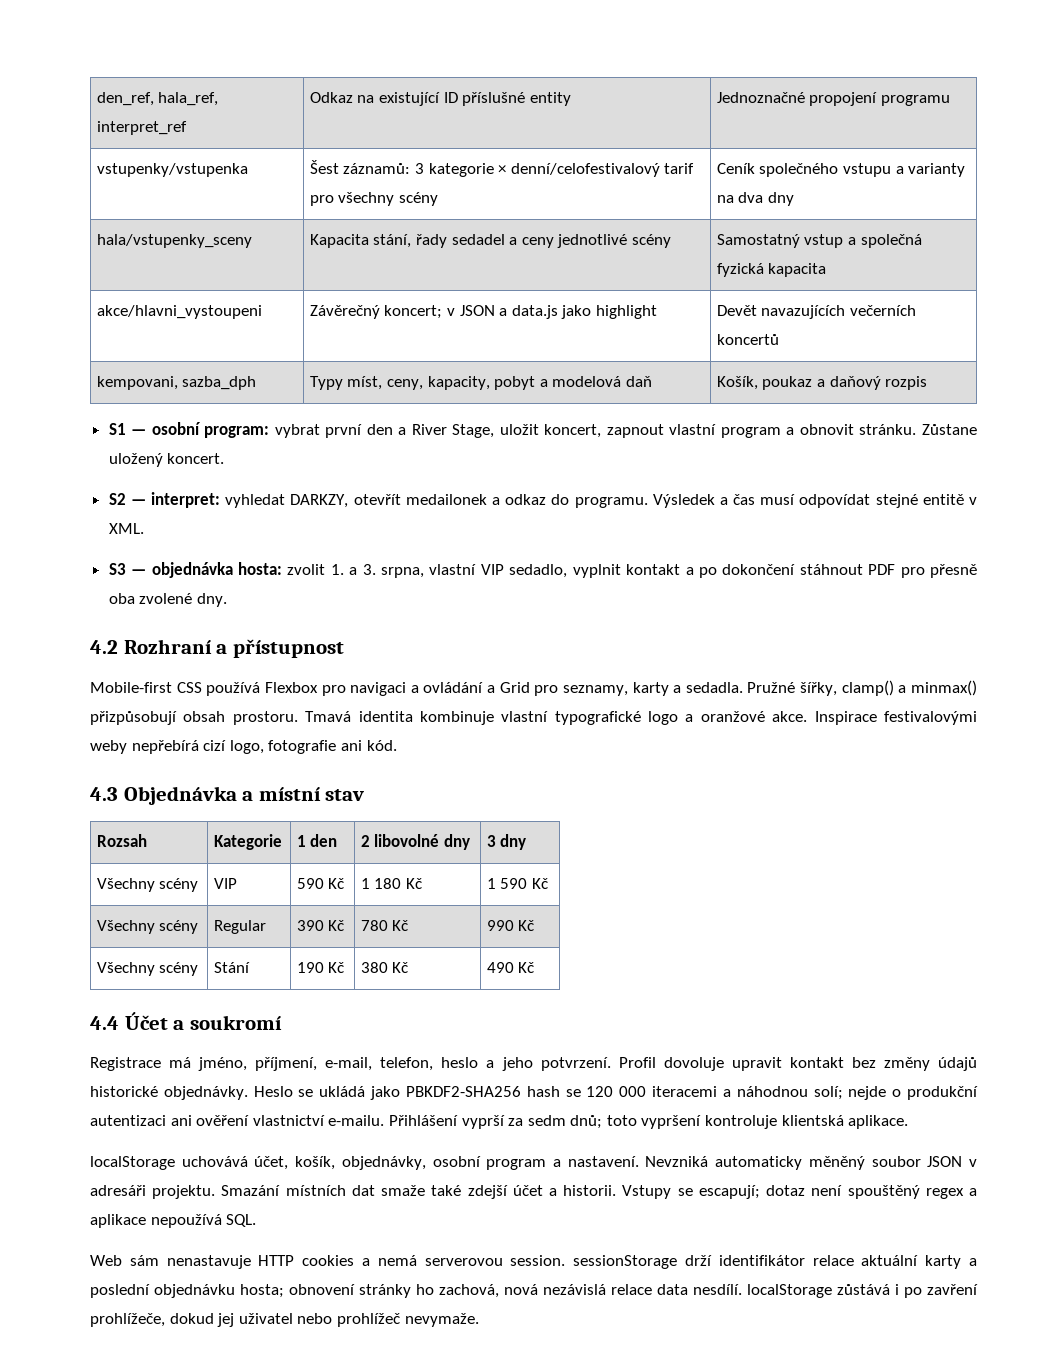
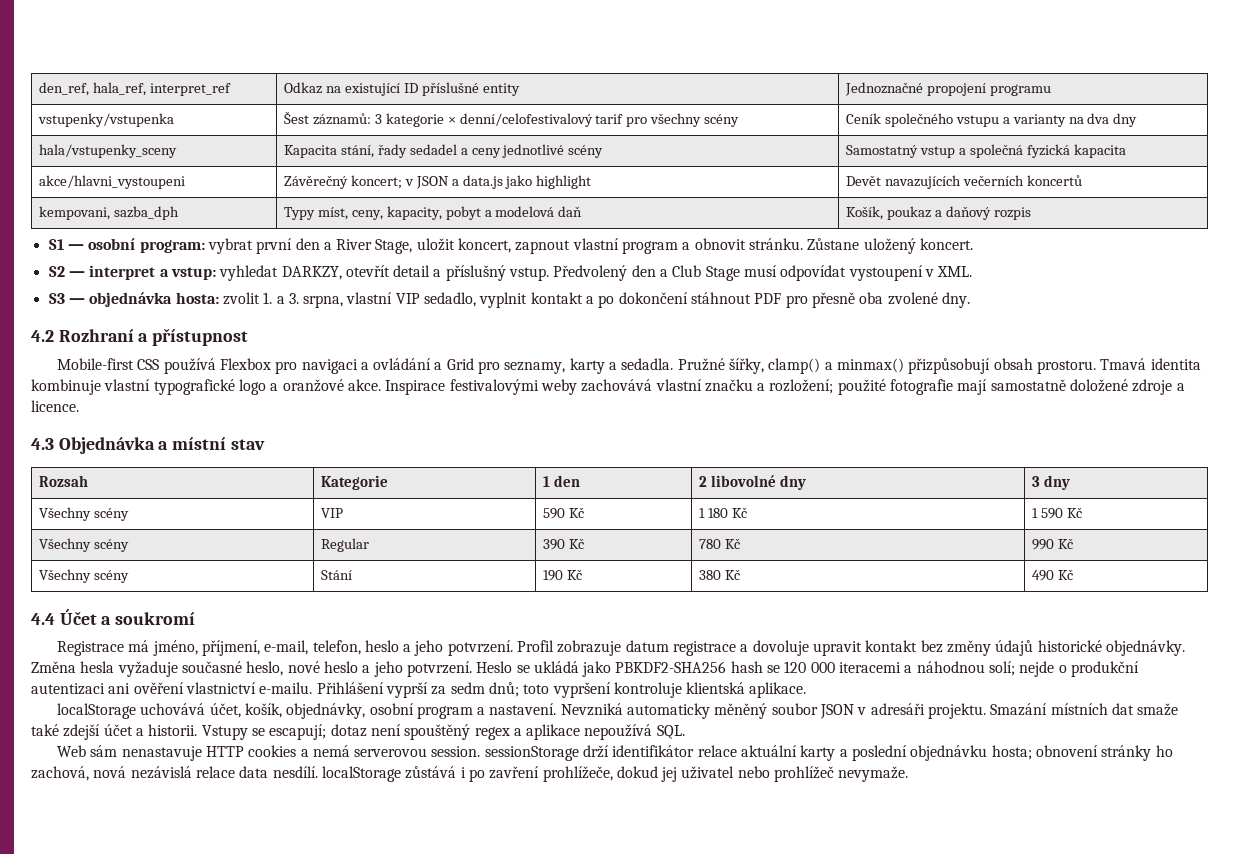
- S2 — interpret: vyhledat DARKZY, otevřít medailonek a odkaz do programu. Výsledek a čas musí odpovídat stejné entitě v XML.
+ S2 — interpret a vstup: vyhledat DARKZY, otevřít detail a příslušný vstup. Předvolený den a Club Stage musí odpovídat vystoupení v XML.
- Inspirace festivalovými weby nepřebírá cizí logo, fotografie ani kód.
+ Inspirace festivalovými weby zachovává vlastní značku a rozložení; použité fotografie mají samostatně doložené zdroje a licence.
- Profil dovoluje upravit kontakt bez změny údajů historické objednávky.
+ Profil zobrazuje datum registrace a dovoluje upravit kontakt bez změny údajů historické objednávky.
+ Změna hesla vyžaduje současné heslo, nové heslo a jeho potvrzení.

